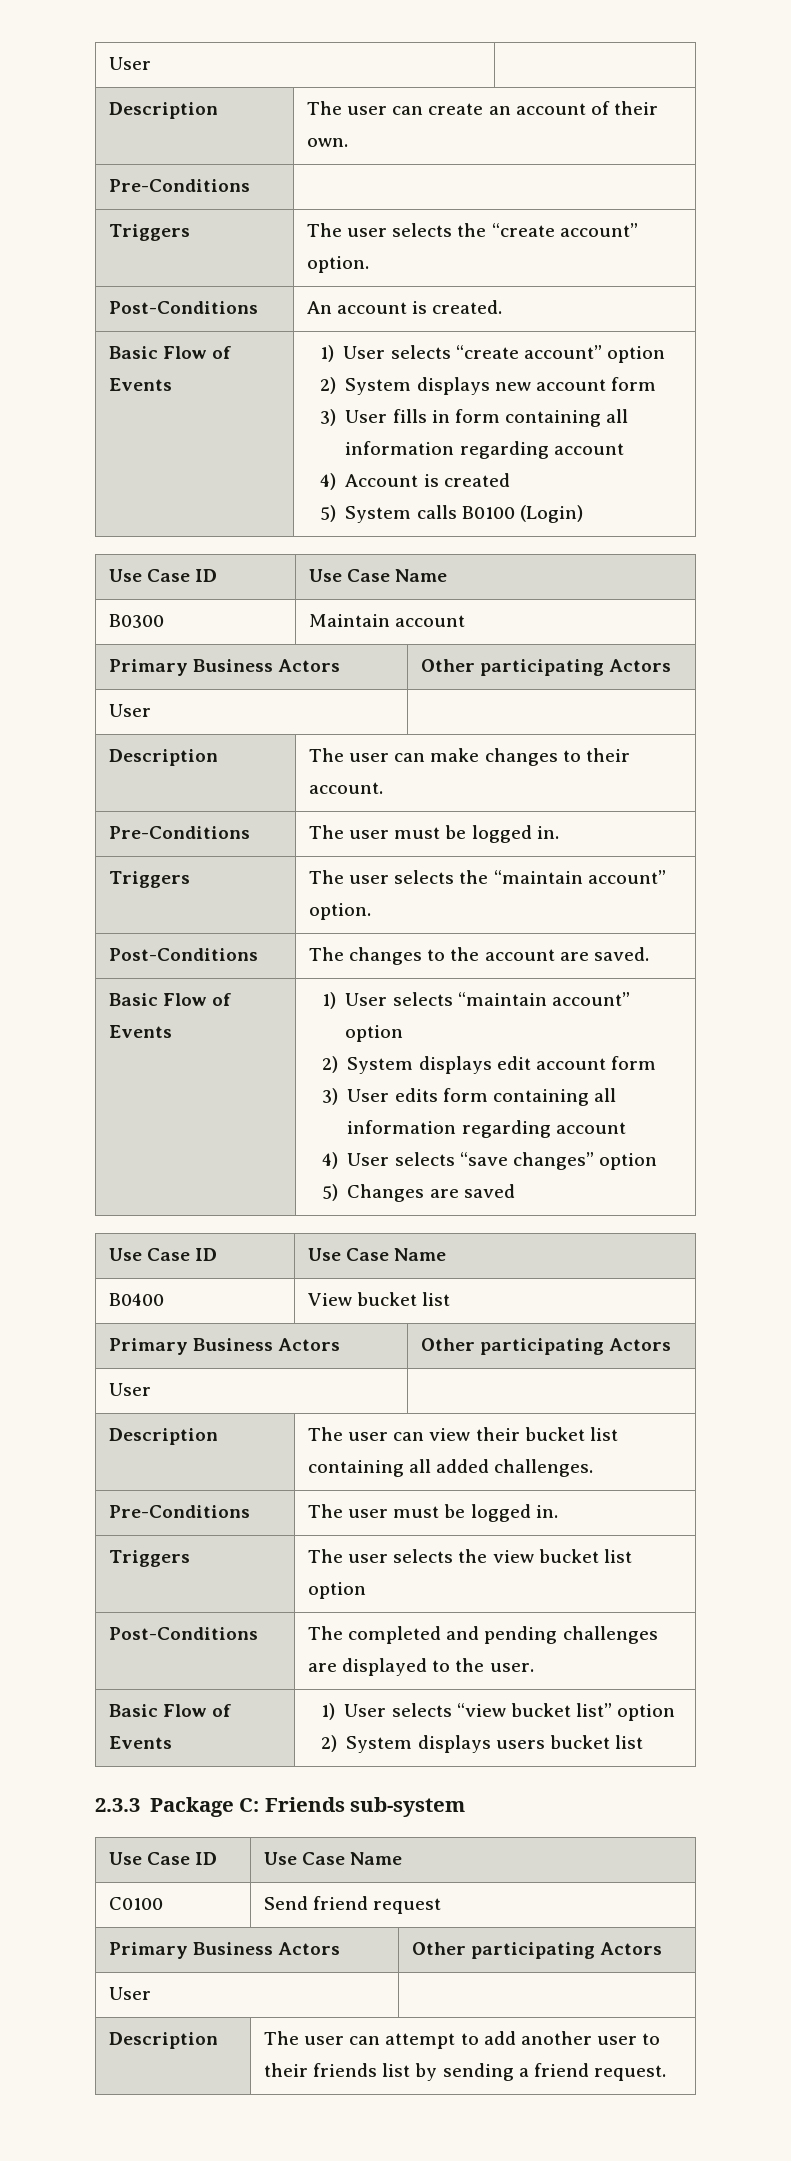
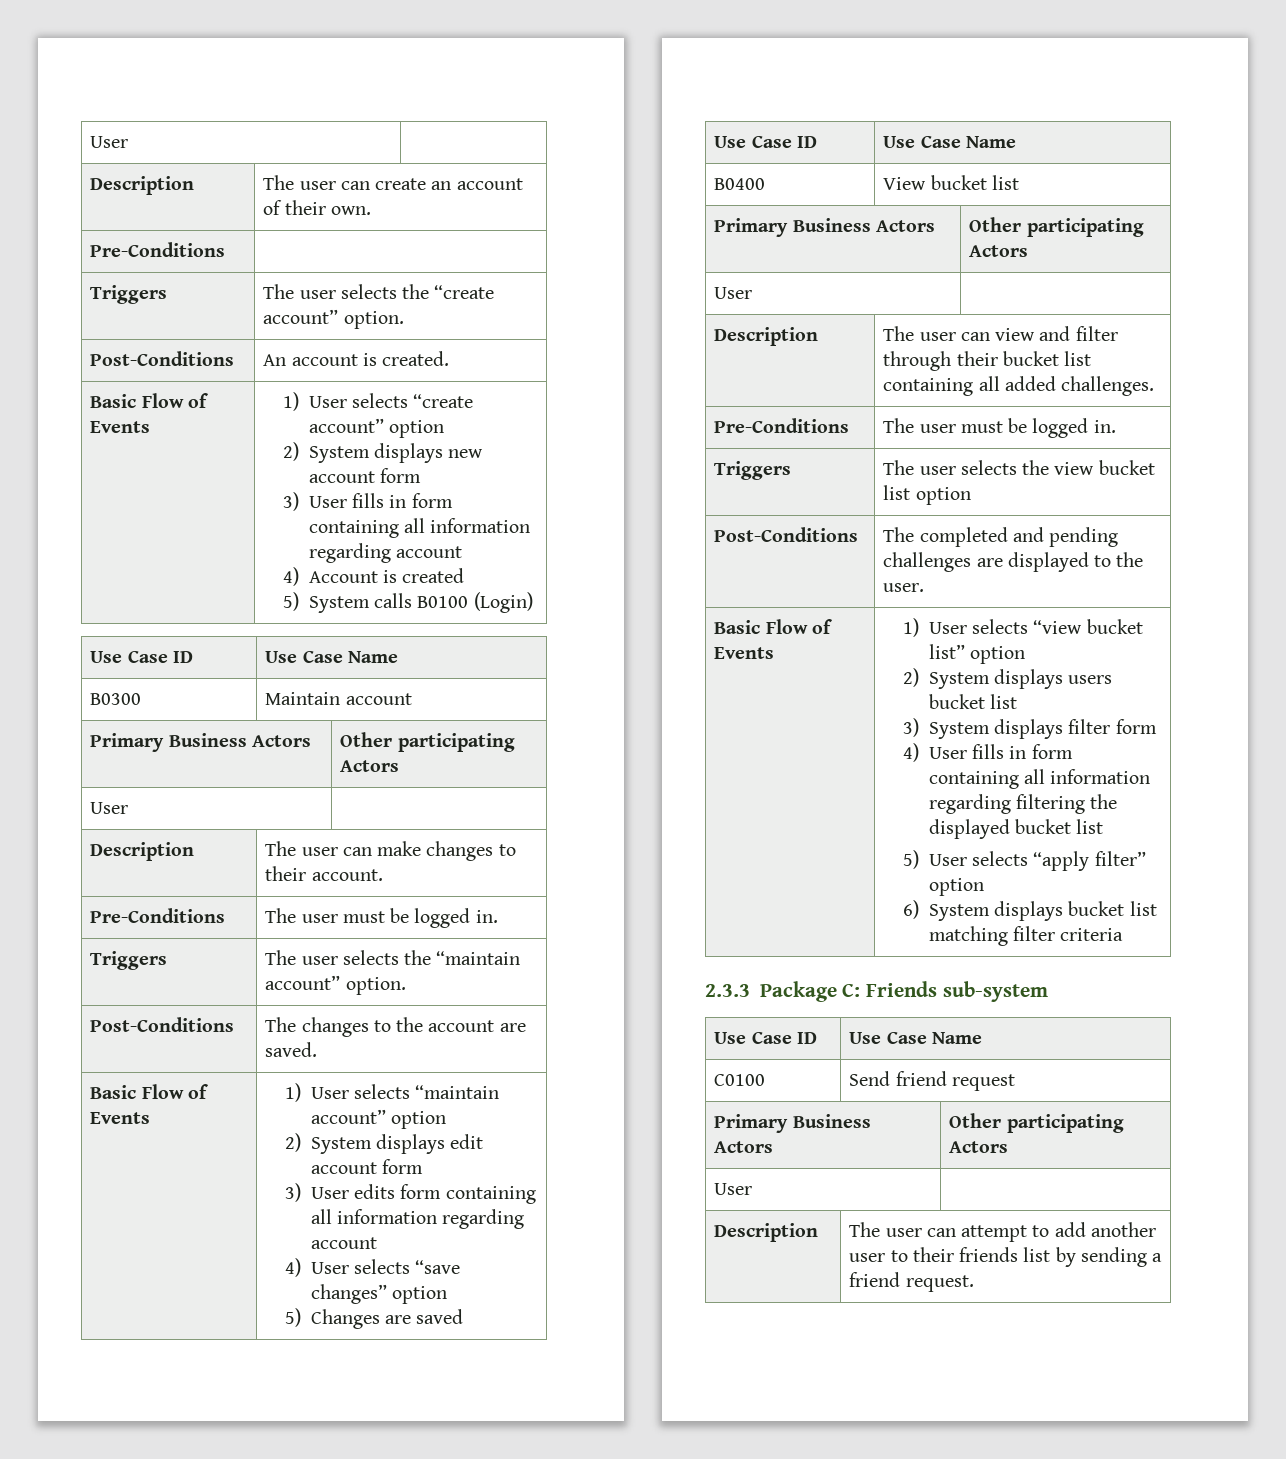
- Description | The user can view their bucket list containing all added challenges.
+ Description | The user can view and filter through their bucket list containing all added challenges.
+ 3) System displays filter form
+ 4) User fills in form containing all information regarding filtering the displayed bucket list
+ 5) User selects “apply filter” option
+ 6) System displays bucket list matching filter criteria

